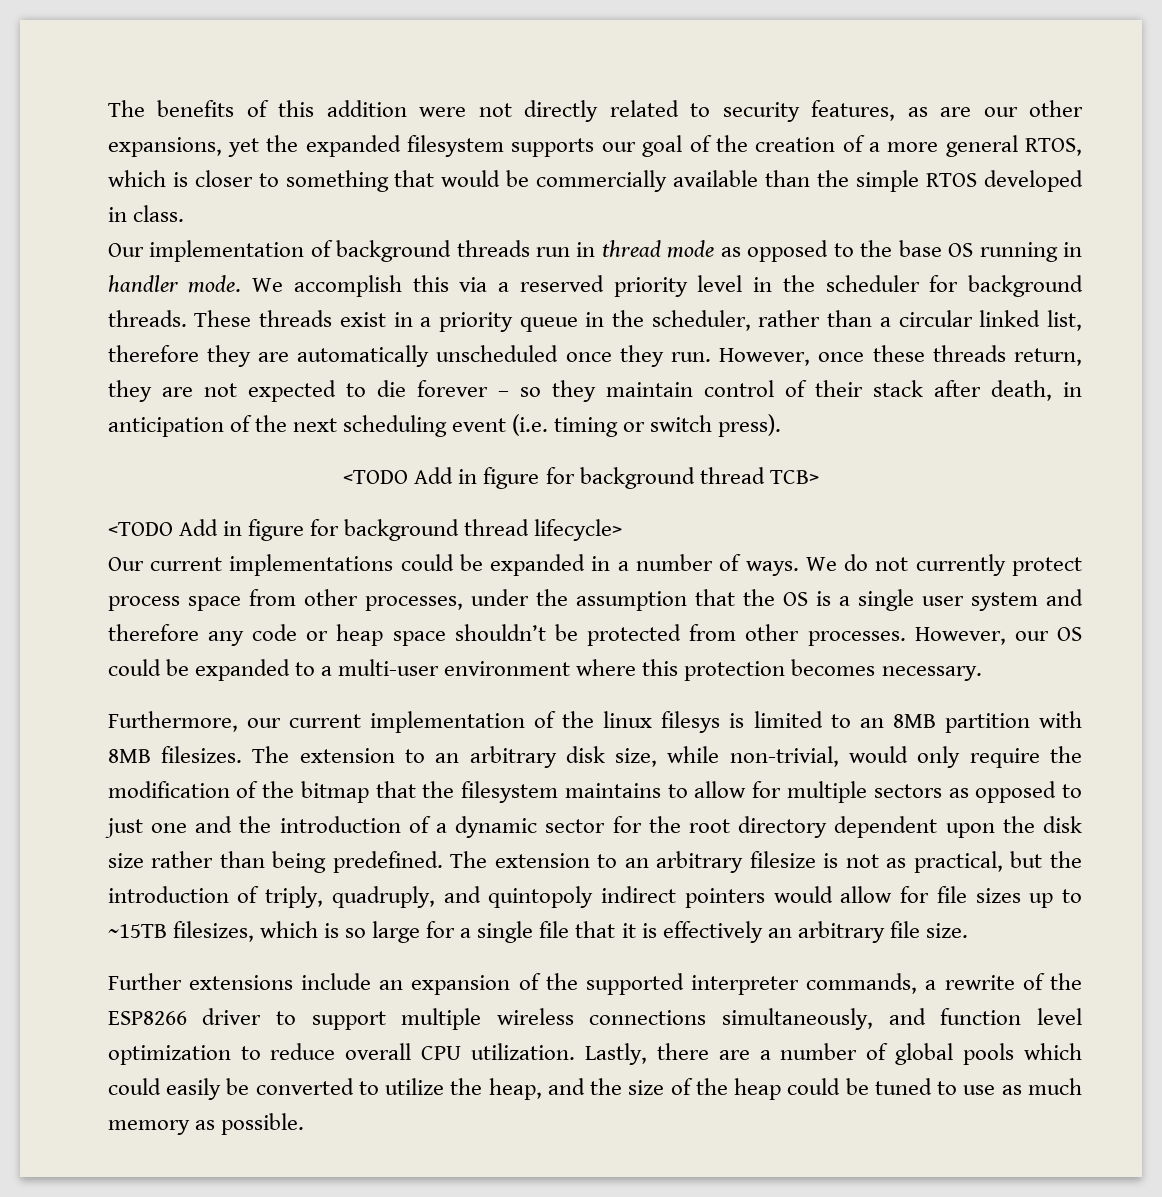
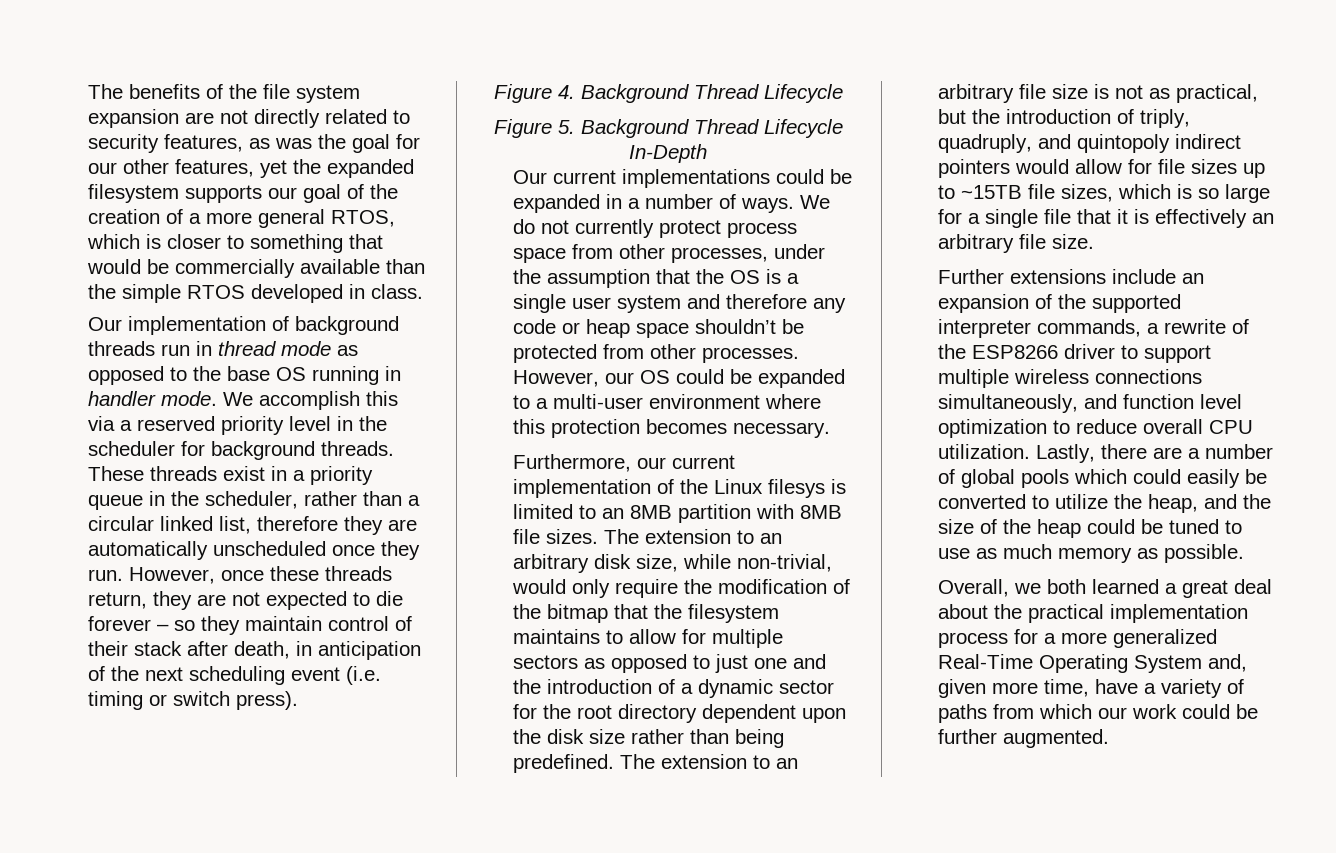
- The benefits of this addition were not directly related to security features, as are our other expansions, yet the expanded filesystem supports our goal of the creation of a more general RTOS, which is closer to something that would be commercially available than the simple RTOS developed in class.
+ The benefits of the file system expansion are not directly related to security features, as was the goal for our other features, yet the expanded filesystem supports our goal of the creation of a more general RTOS, which is closer to something that would be commercially available than the simple RTOS developed in class.
- <TODO Add in figure for background thread TCB>
- <TODO Add in figure for background thread lifecycle>
+ Figure 4. Background Thread Lifecycle
+ Figure 5. Background Thread Lifecycle In-Depth
- Furthermore, our current implementation of the linux filesys is limited to an 8MB partition with 8MB filesizes.
+ Furthermore, our current implementation of the Linux filesys is limited to an 8MB partition with 8MB file sizes.
- The extension to an arbitrary filesize is not as practical, but the introduction of triply, quadruply, and quintopoly indirect pointers would allow for file sizes up to ~15TB filesizes, which is so large for a single file that it is effectively an arbitrary file size.
+ The extension to an arbitrary file size is not as practical, but the introduction of triply, quadruply, and quintopoly indirect pointers would allow for file sizes up to ~15TB file sizes, which is so large for a single file that it is effectively an arbitrary file size.
+ Overall, we both learned a great deal about the practical implementation process for a more generalized Real-Time Operating System and, given more time, have a variety of paths from which our work could be further augmented.

